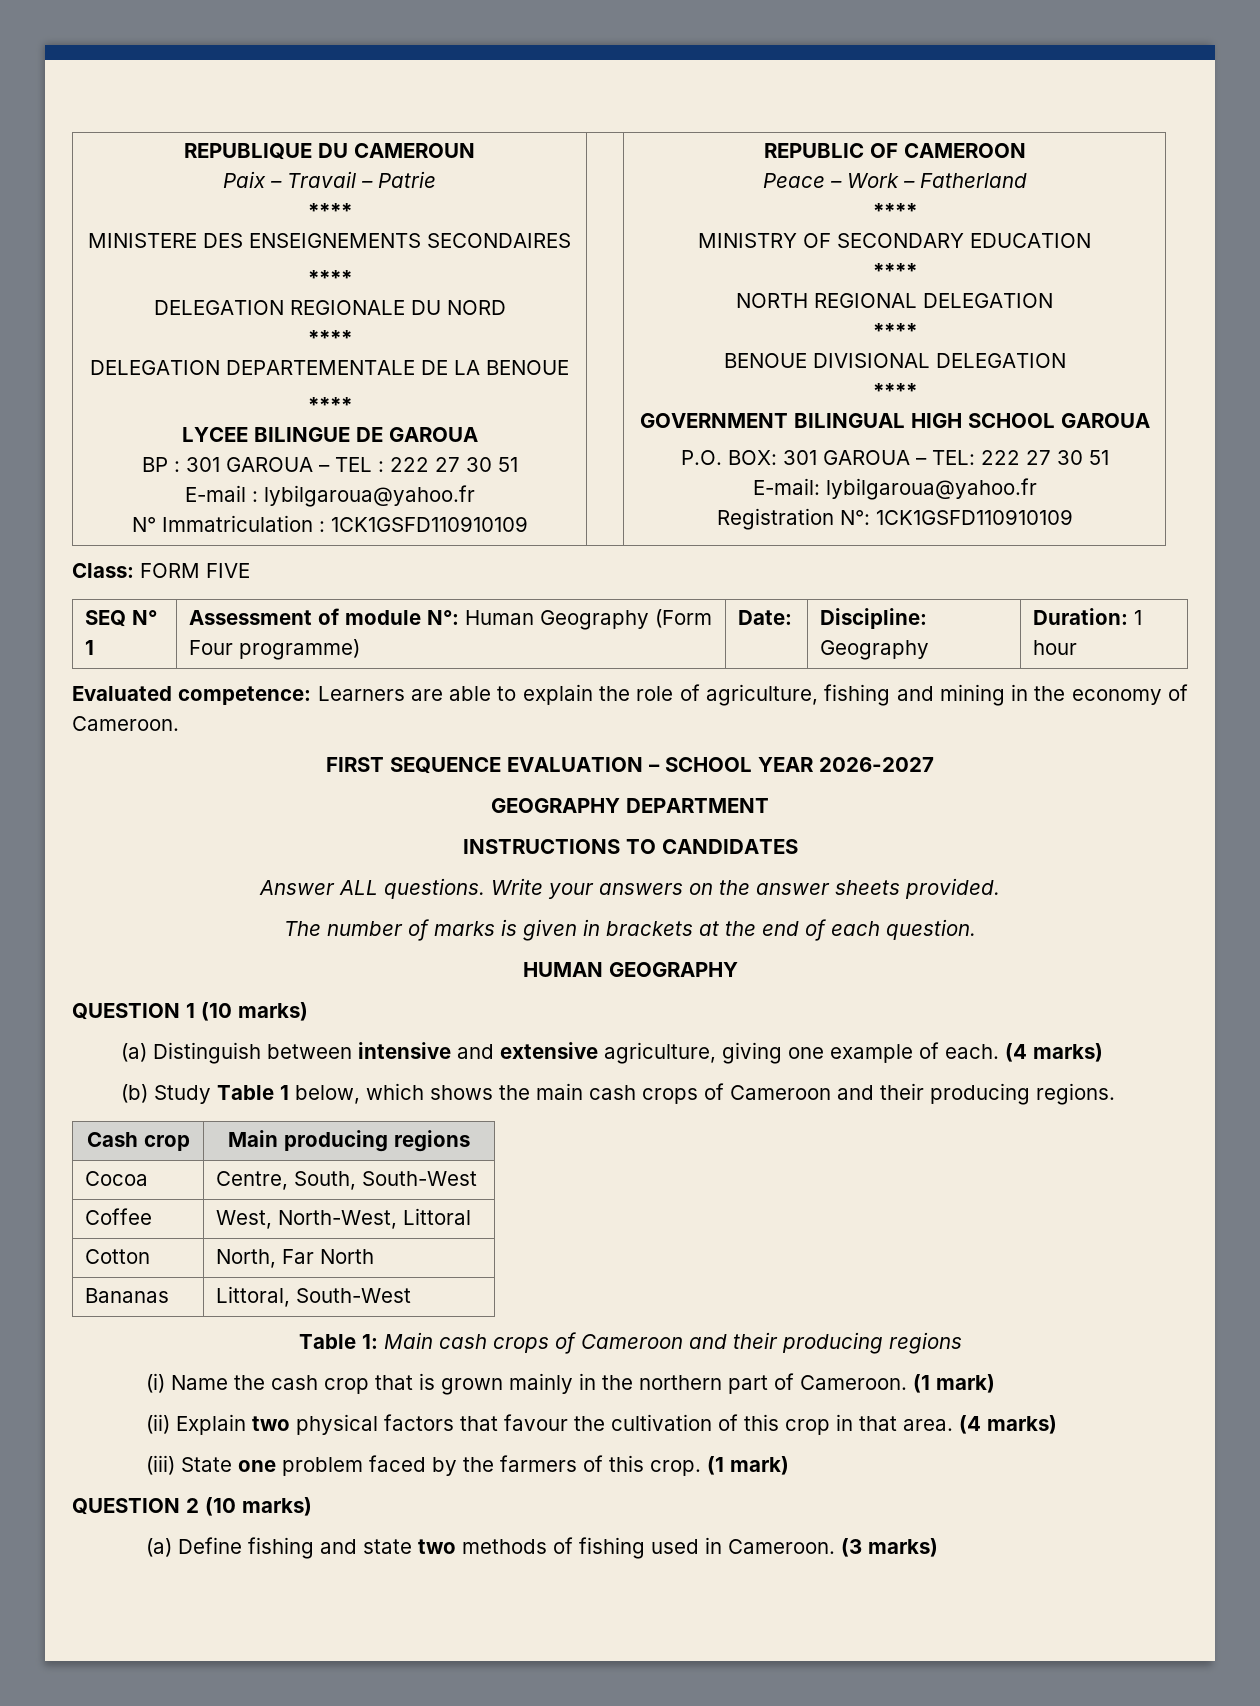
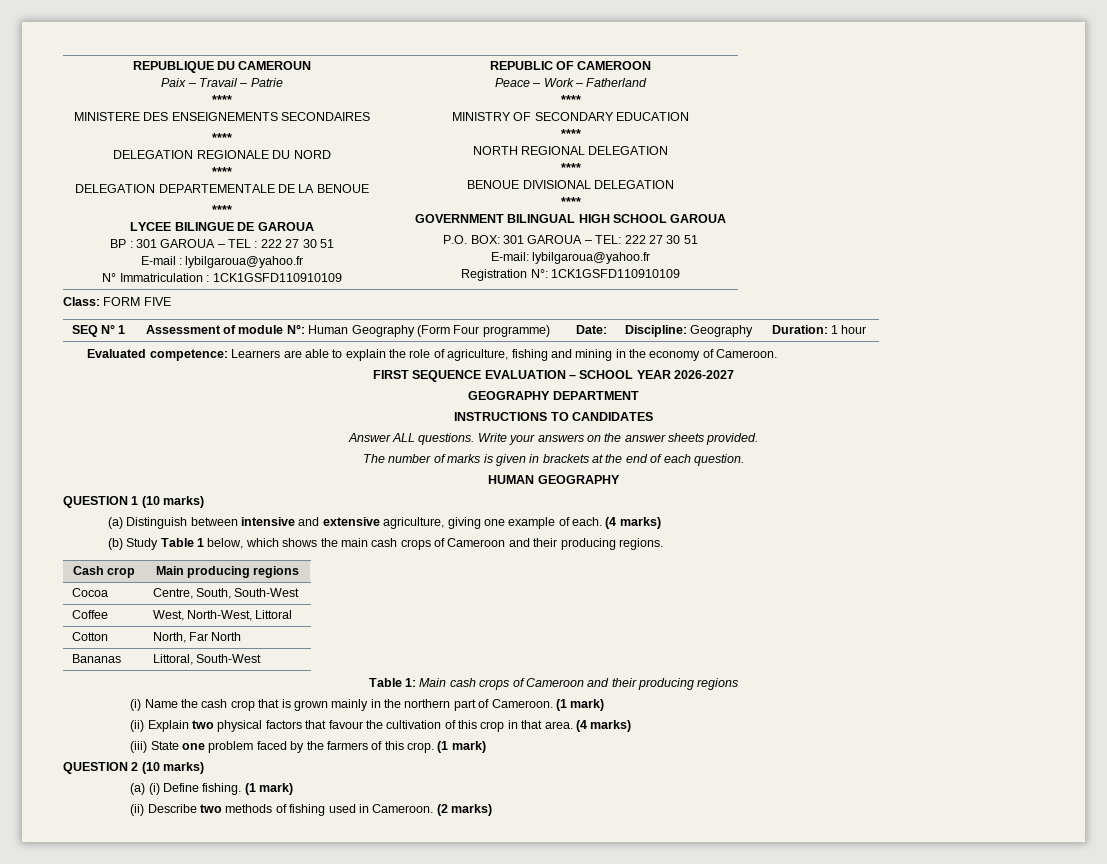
- (a) Define fishing and state two methods of fishing used in Cameroon.
+ (a) (i) Define fishing. (1 mark)
+ (ii) Describe two methods of fishing used in Cameroon.
- (3 marks)
+ (2 marks)

